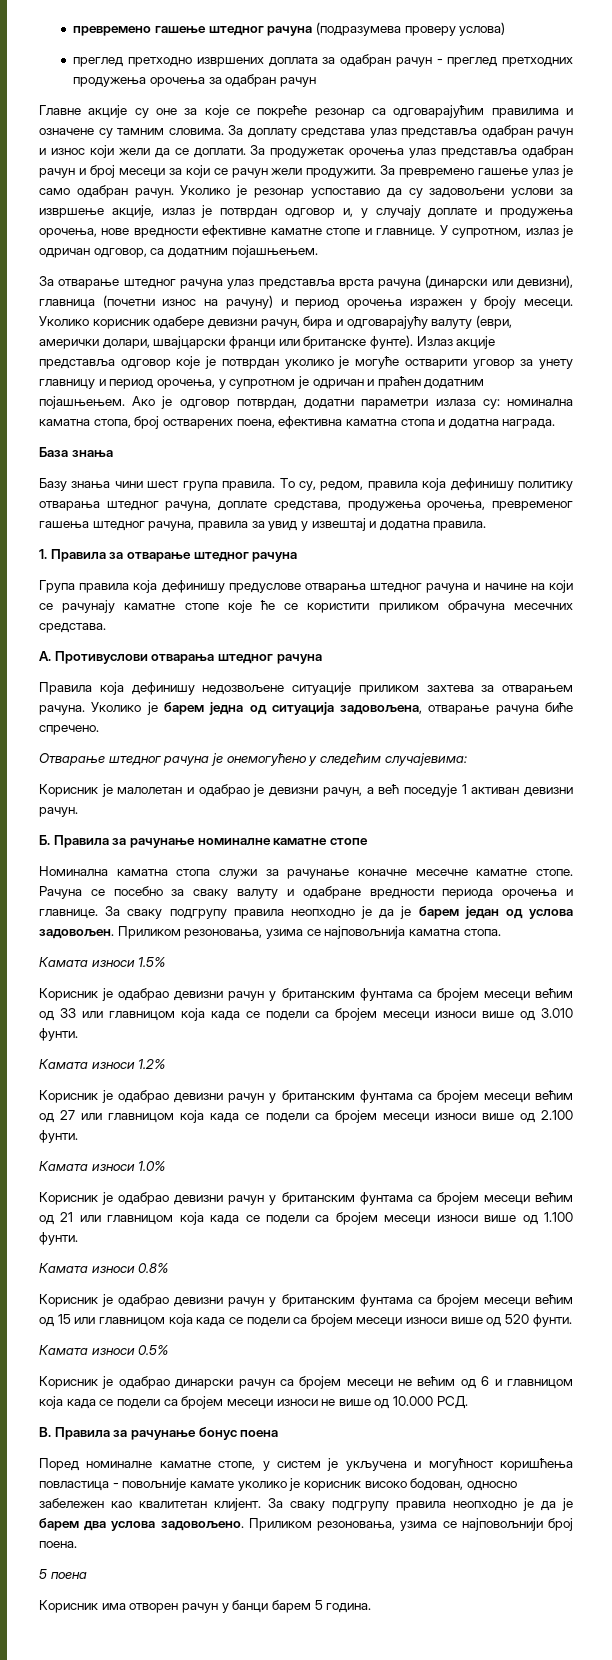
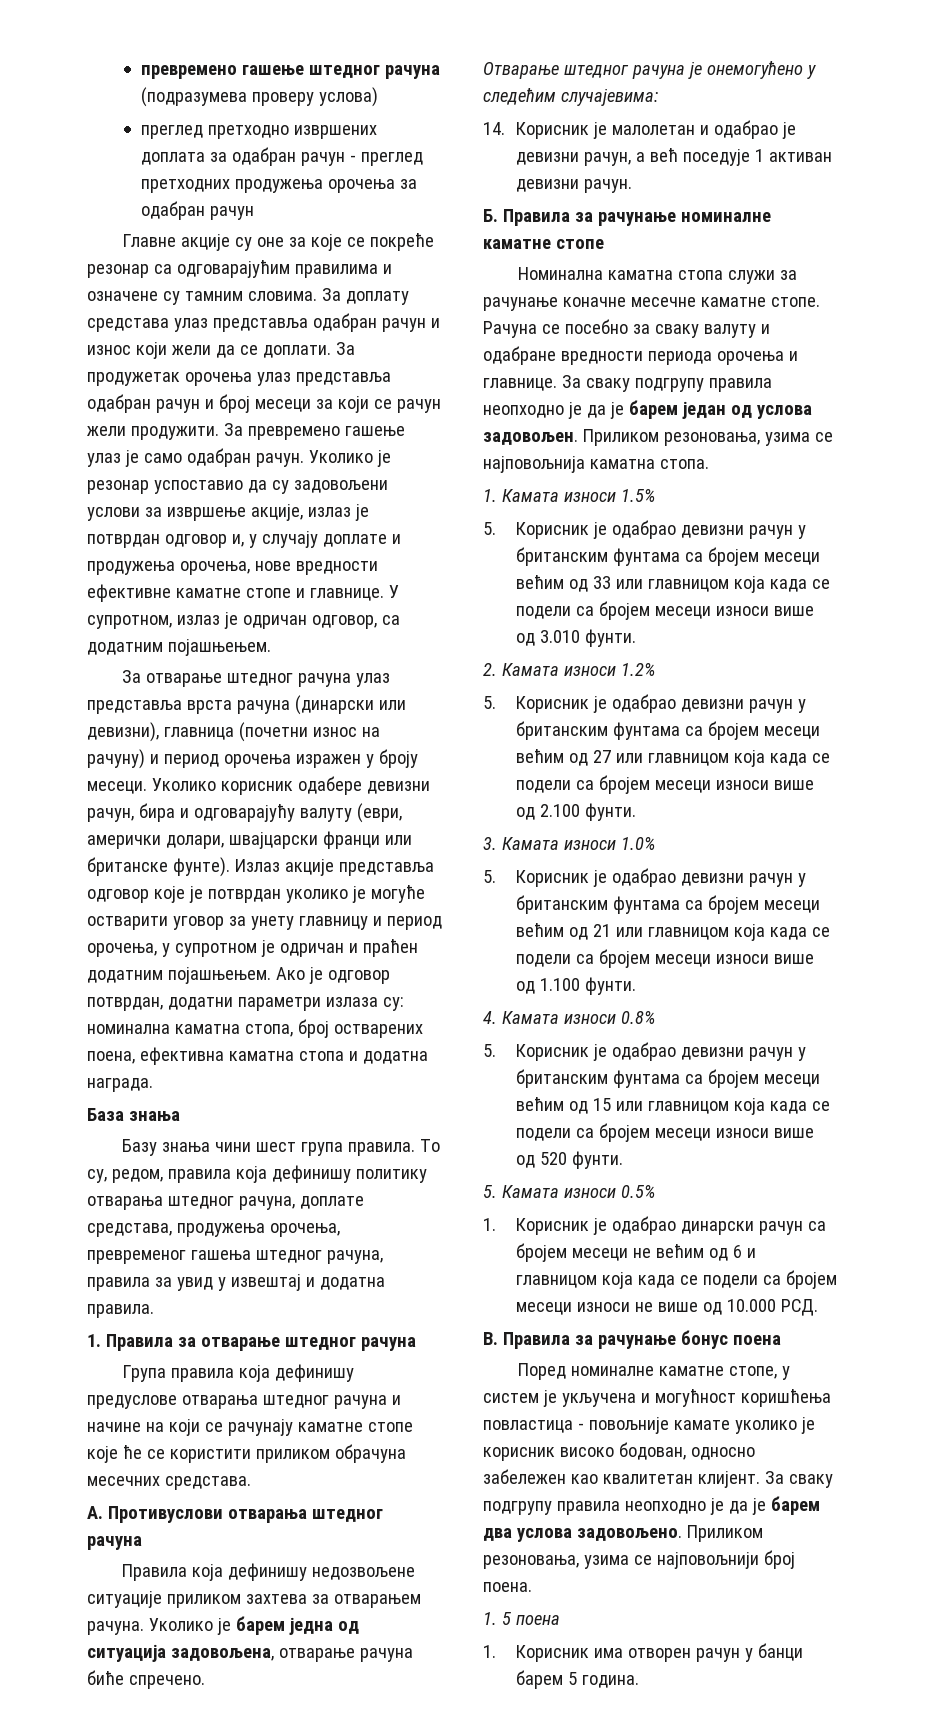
- Корисник је малолетан и одабрао је девизни рачун, а већ поседује 1 активан девизни рачун.
+ 14. Корисник је малолетан и одабрао је девизни рачун, а већ поседује 1 активан девизни рачун.
- Камата износи 1.5%
+ 1. Камата износи 1.5%
- Корисник је одабрао девизни рачун у британским фунтама са бројем месеци већим од 33 или главницом која када се подели са бројем месеци износи више од 3.010 фунти.
+ 5. Корисник је одабрао девизни рачун у британским фунтама са бројем месеци већим од 33 или главницом која када се подели са бројем месеци износи више од 3.010 фунти.
- Камата износи 1.2%
+ 2. Камата износи 1.2%
- Корисник је одабрао девизни рачун у британским фунтама са бројем месеци већим од 27 или главницом која када се подели са бројем месеци износи више од 2.100 фунти.
+ 5. Корисник је одабрао девизни рачун у британским фунтама са бројем месеци већим од 27 или главницом која када се подели са бројем месеци износи више од 2.100 фунти.
- Камата износи 1.0%
+ 3. Камата износи 1.0%
- Корисник је одабрао девизни рачун у британским фунтама са бројем месеци већим од 21 или главницом која када се подели са бројем месеци износи више од 1.100 фунти.
+ 5. Корисник је одабрао девизни рачун у британским фунтама са бројем месеци већим од 21 или главницом која када се подели са бројем месеци износи више од 1.100 фунти.
- Камата износи 0.8%
+ 4. Камата износи 0.8%
- Корисник је одабрао девизни рачун у британским фунтама са бројем месеци већим од 15 или главницом која када се подели са бројем месеци износи више од 520 фунти.
+ 5. Корисник је одабрао девизни рачун у британским фунтама са бројем месеци већим од 15 или главницом која када се подели са бројем месеци износи више од 520 фунти.
- Камата износи 0.5%
+ 5. Камата износи 0.5%
- Корисник је одабрао динарски рачун са бројем месеци не већим од 6 и главницом која када се подели са бројем месеци износи не више од 10.000 РСД.
+ 1. Корисник је одабрао динарски рачун са бројем месеци не већим од 6 и главницом која када се подели са бројем месеци износи не више од 10.000 РСД.
- 5 поена
+ 1. 5 поена
- Корисник има отворен рачун у банци барем 5 година.
+ 1. Корисник има отворен рачун у банци барем 5 година.

